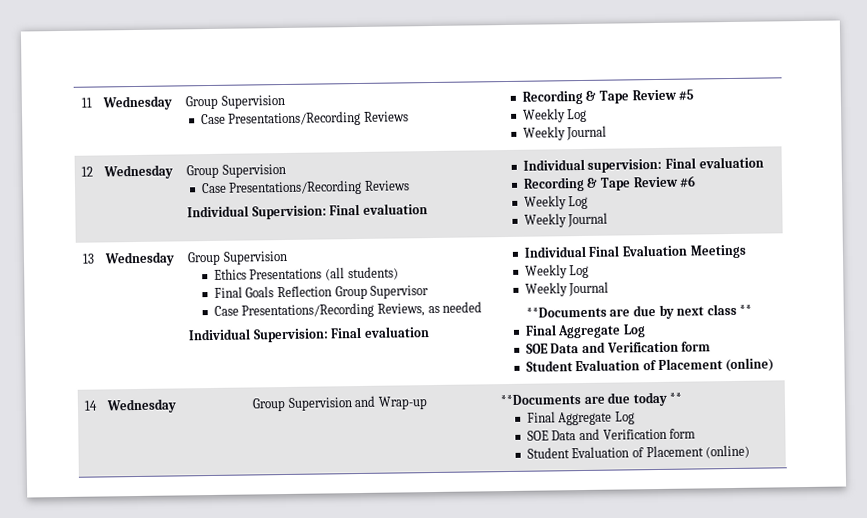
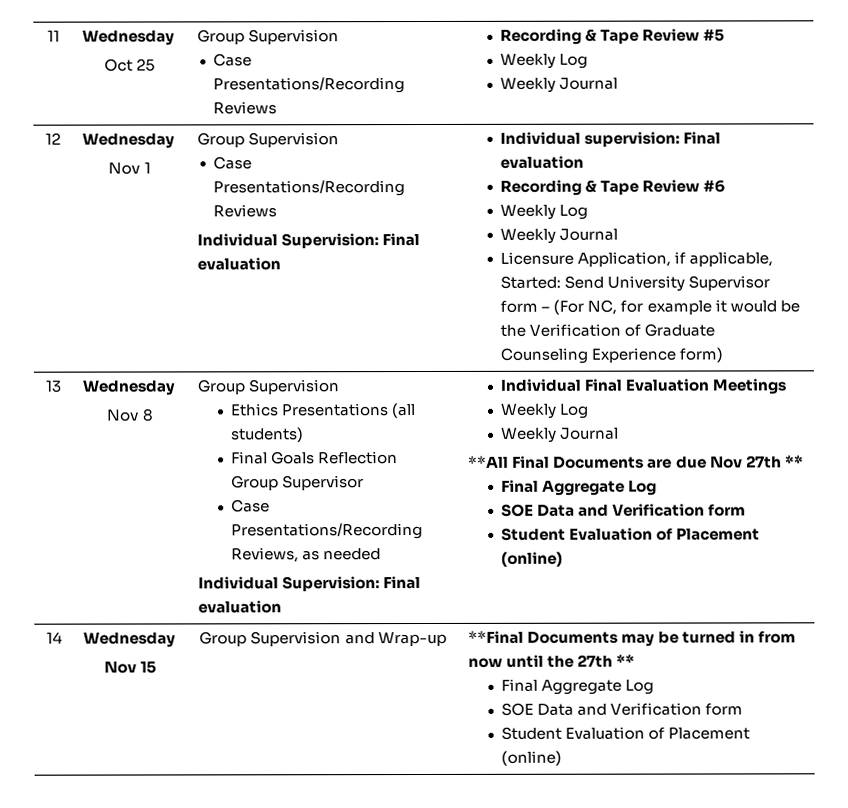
- 11 | Wednesday | Group Supervision
+ 11 | Wednesday
+ Oct 25 | Group Supervision
+ Nov 1
+ Licensure Application, if applicable, Started: Send University Supervisor form – (For NC, for example it would be the Verification of Graduate Counseling Experience form)
+ Nov 8
- **Documents are due by next class **
+ **All Final Documents are due Nov 27th **
- 14 | Wednesday | Group Supervision and Wrap-up | **Documents are due today **
+ 14 | Wednesday
+ Nov 15 | Group Supervision and Wrap-up | **Final Documents may be turned in from now until the 27th **

